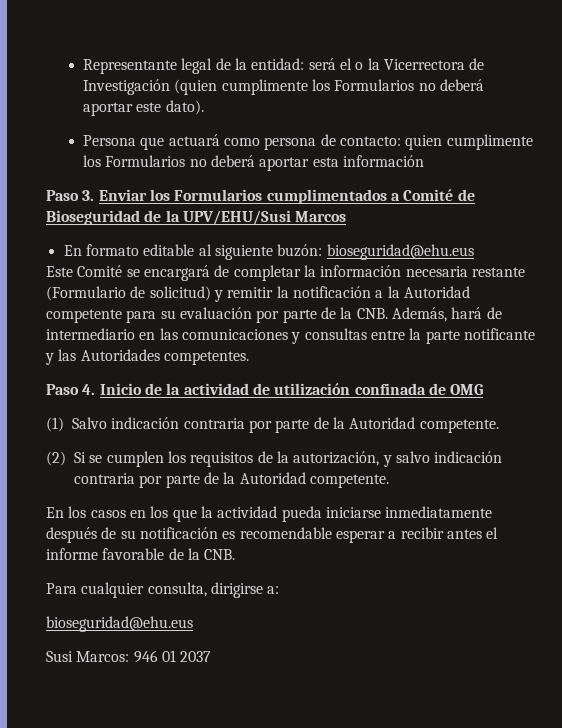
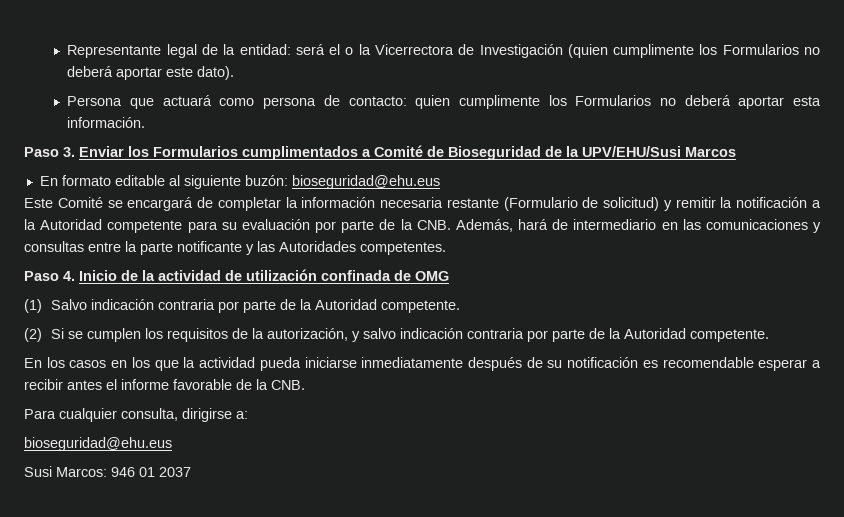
- Persona que actuará como persona de contacto: quien cumplimente los Formularios no deberá aportar esta información
+ Persona que actuará como persona de contacto: quien cumplimente los Formularios no deberá aportar esta información.

